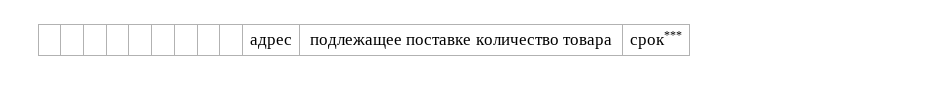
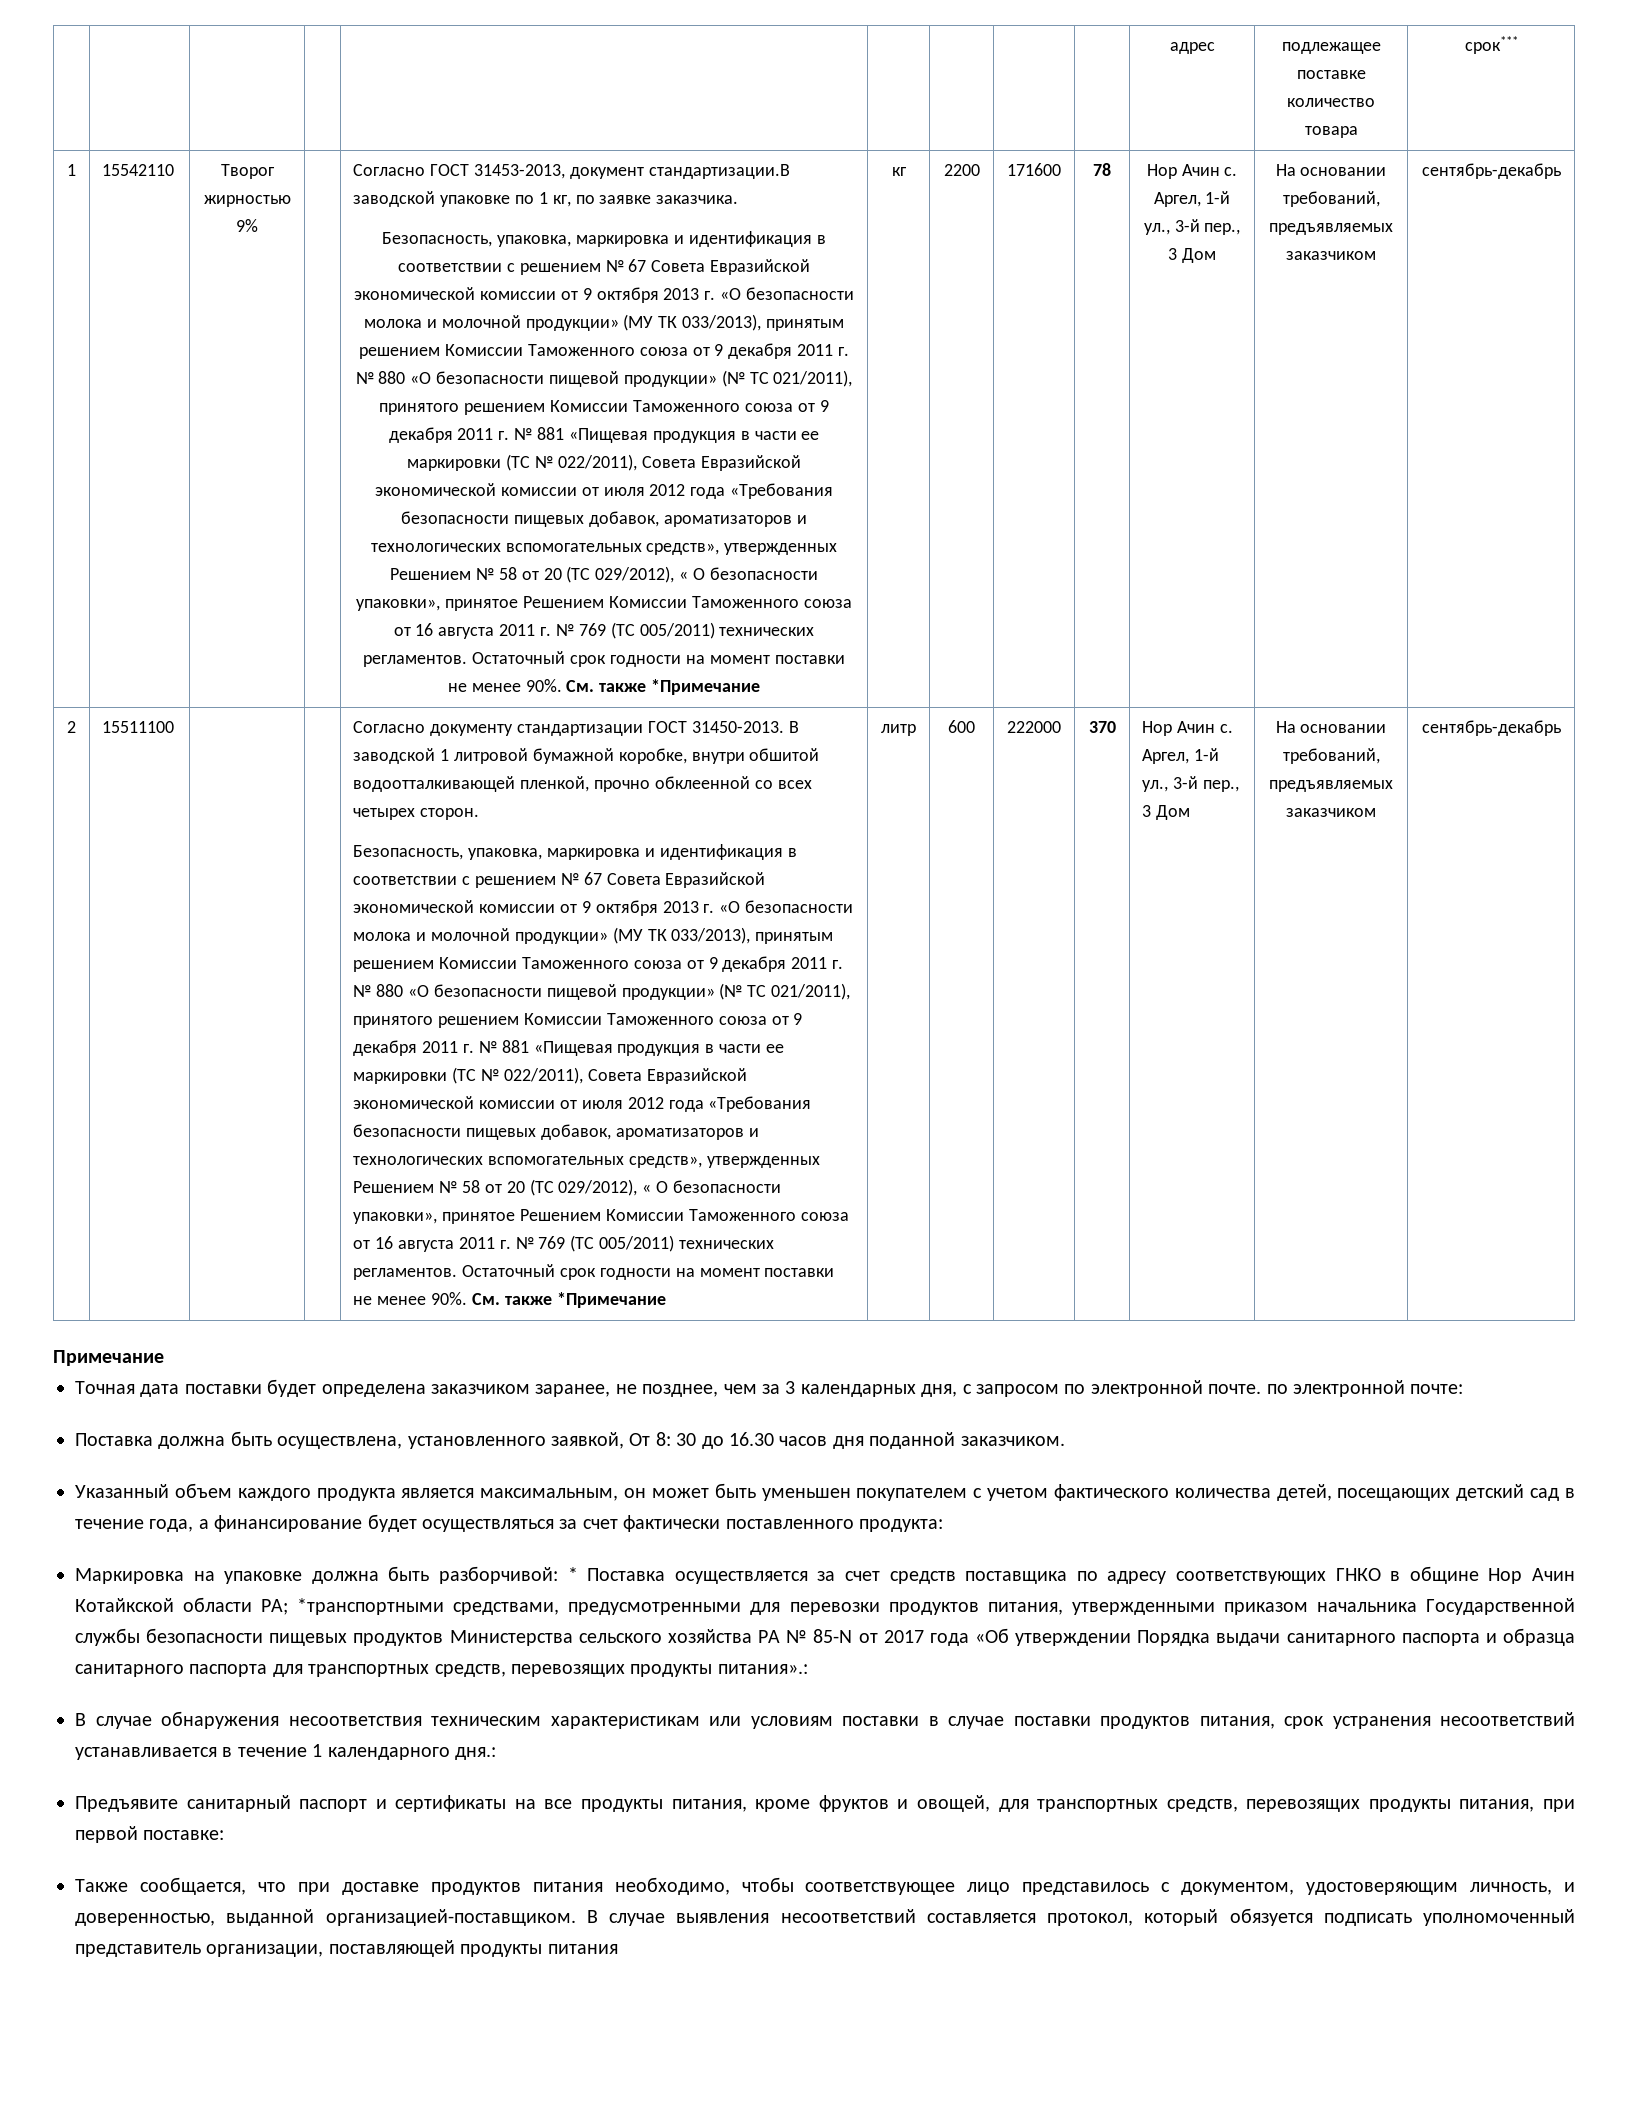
+ 1 | 15542110 | Творог жирностью 9% | | Согласно ГОСТ 31453-2013, документ стандартизации.В заводской упаковке по 1 кг, по заявке заказчика.
+ Безопасность, упаковка, маркировка и идентификация в соответствии с решением № 67 Совета Евразийской экономической комиссии от 9 октября 2013 г. «О безопасности молока и молочной продукции» (МУ ТК 033/2013), принятым решением Комиссии Таможенного союза от 9 декабря 2011 г. № 880 «О безопасности пищевой продукции» (№ ТС 021/2011), принятого решением Комиссии Таможенного союза от 9 декабря 2011 г. № 881 «Пищевая продукция в части ее маркировки (ТС № 022/2011), Совета Евразийской экономической комиссии от июля 2012 года «Требования безопасности пищевых добавок, ароматизаторов и технологических вспомогательных средств», утвержденных Решением № 58 от 20 (ТС 029/2012), « О безопасности упаковки», принятое Решением Комиссии Таможенного союза от 16 августа 2011 г. № 769 (ТС 005/2011) технических регламентов. Остаточный срок годности на момент поставки не менее 90%. См. также *Примечание | кг | 2200 | 171600 | 78 | Нор Ачин c. Аргел, 1-й ул., 3-й пер., 3 Дом | На основании требований, предъявляемых заказчиком | сентябрь-декабрь
+ 2 | 15511100 | | | Согласно документу стандартизации ГОСТ 31450-2013. В заводской 1 литровой бумажной коробке, внутри обшитой водоотталкивающей пленкой, прочно обклеенной со всех четырех сторон.
+ Безопасность, упаковка, маркировка и идентификация в соответствии с решением № 67 Совета Евразийской экономической комиссии от 9 октября 2013 г. «О безопасности молока и молочной продукции» (МУ ТК 033/2013), принятым решением Комиссии Таможенного союза от 9 декабря 2011 г. № 880 «О безопасности пищевой продукции» (№ ТС 021/2011), принятого решением Комиссии Таможенного союза от 9 декабря 2011 г. № 881 «Пищевая продукция в части ее маркировки (ТС № 022/2011), Совета Евразийской экономической комиссии от июля 2012 года «Требования безопасности пищевых добавок, ароматизаторов и технологических вспомогательных средств», утвержденных Решением № 58 от 20 (ТС 029/2012), « О безопасности упаковки», принятое Решением Комиссии Таможенного союза от 16 августа 2011 г. № 769 (ТС 005/2011) технических регламентов. Остаточный срок годности на момент поставки не менее 90%. См. также *Примечание | литр | 600 | 222000 | 370 | Нор Ачин c. Аргел, 1-й ул., 3-й пер., 3 Дом | На основании требований, предъявляемых заказчиком | сентябрь-декабрь
+ Примечание
+ Точная дата поставки будет определена заказчиком заранее, не позднее, чем за 3 календарных дня, с запросом по электронной почте. по электронной почте:
+ Поставка должна быть осуществлена, установленного заявкой, От 8: 30 до 16.30 часов дня поданной заказчиком.
+ Указанный объем каждого продукта является максимальным, он может быть уменьшен покупателем с учетом фактического количества детей, посещающих детский сад в течение года, а финансирование будет осуществляться за счет фактически поставленного продукта:
+ Маркировка на упаковке должна быть разборчивой: * Поставка осуществляется за счет средств поставщика по адресу соответствующих ГНКО в общине Нор Ачин Котайкской области РА; *транспортными средствами, предусмотренными для перевозки продуктов питания, утвержденными приказом начальника Государственной службы безопасности пищевых продуктов Министерства сельского хозяйства РА № 85-N от 2017 года «Об утверждении Порядка выдачи санитарного паспорта и образца санитарного паспорта для транспортных средств, перевозящих продукты питания».:
+ В случае обнаружения несоответствия техническим характеристикам или условиям поставки в случае поставки продуктов питания, срок устранения несоответствий устанавливается в течение 1 календарного дня.:
+ Предъявите санитарный паспорт и сертификаты на все продукты питания, кроме фруктов и овощей, для транспортных средств, перевозящих продукты питания, при первой поставке:
+ Также сообщается, что при доставке продуктов питания необходимо, чтобы соответствующее лицо представилось с документом, удостоверяющим личность, и доверенностью, выданной организацией-поставщиком. В случае выявления несоответствий составляется протокол, который обязуется подписать уполномоченный представитель организации, поставляющей продукты питания

